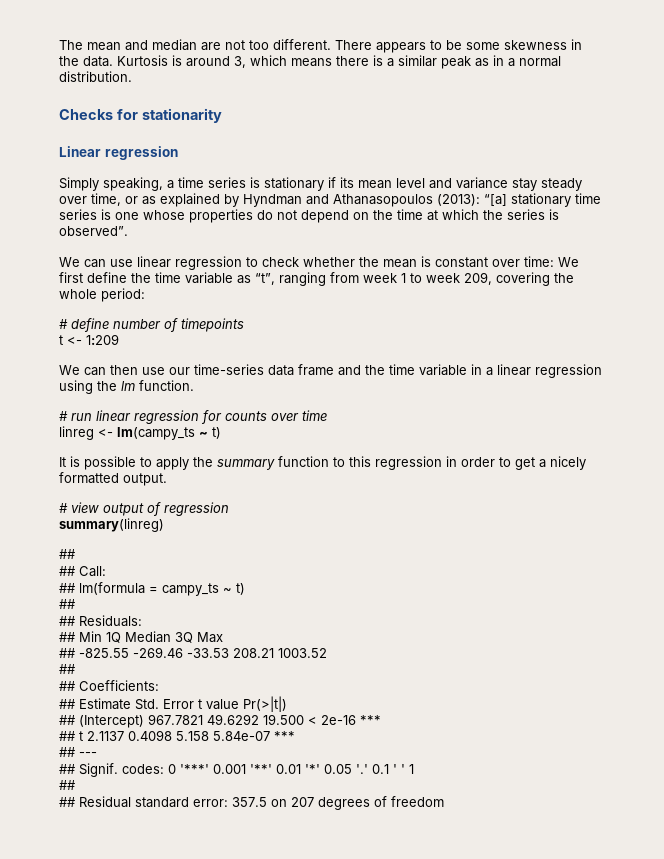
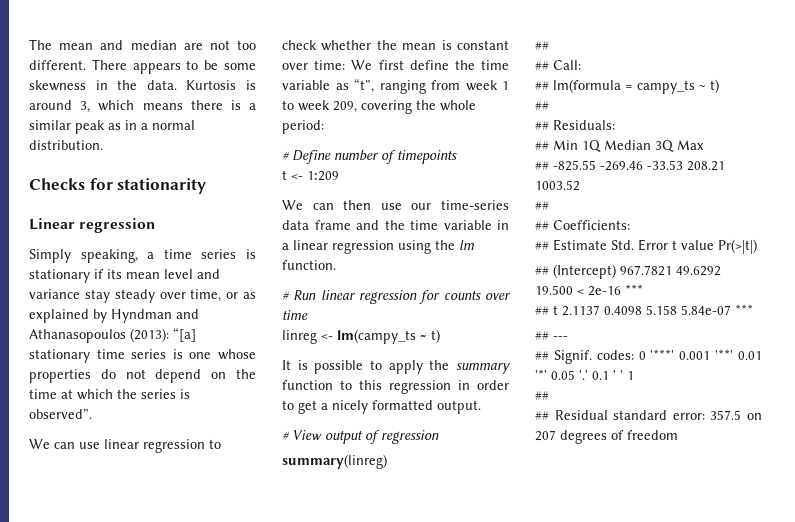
- # define number of timepoints
+ # Define number of timepoints
- # run linear regression for counts over time
+ # Run linear regression for counts over time
- # view output of regression
+ # View output of regression

